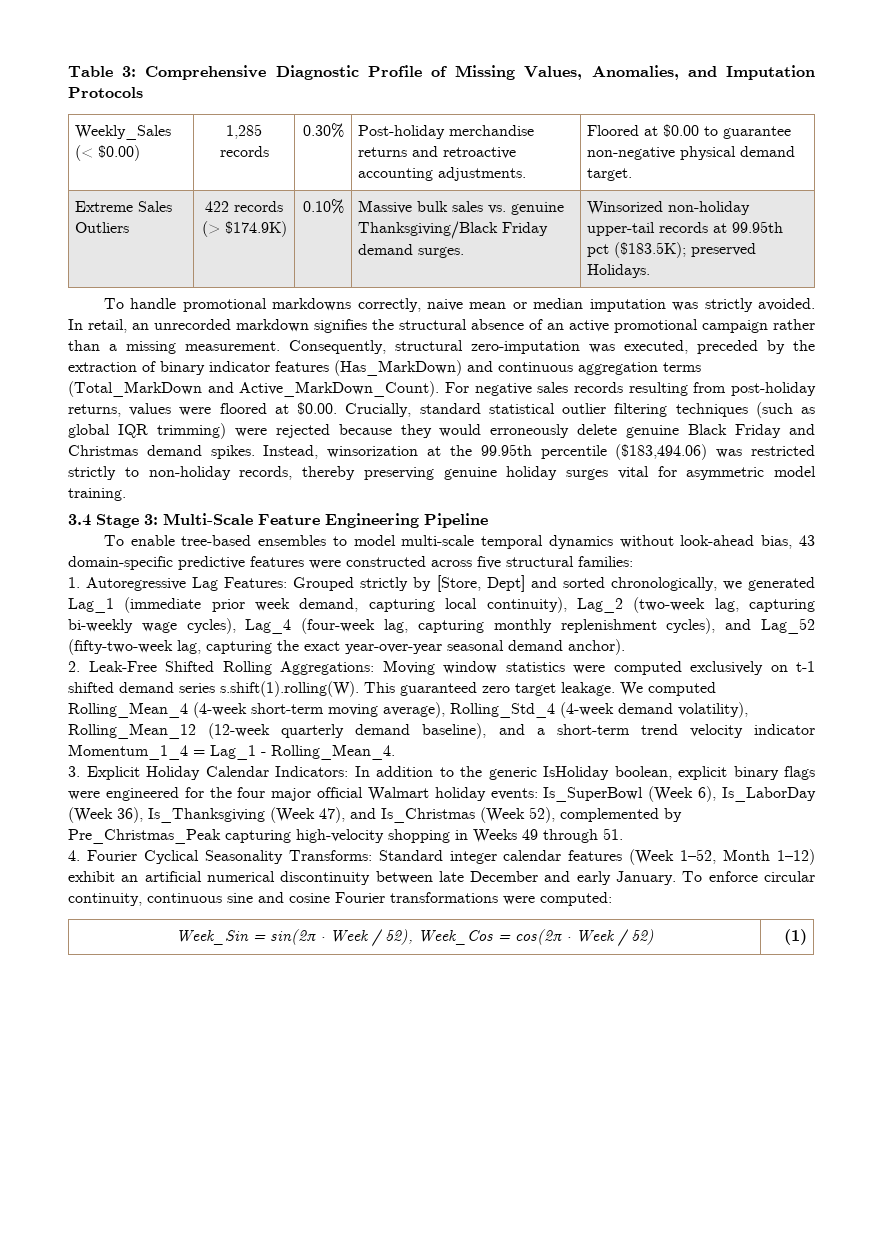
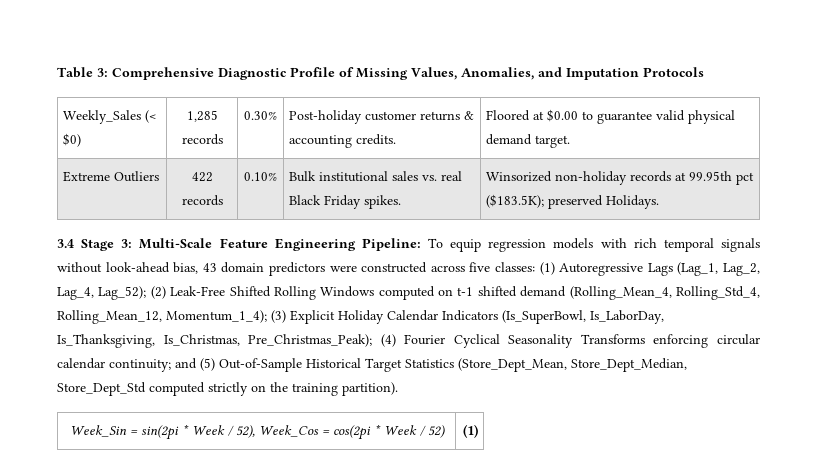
- Weekly_Sales (< $0.00) | 1,285 records | 0.30% | Post-holiday merchandise returns and retroactive accounting adjustments. | Floored at $0.00 to guarantee non-negative physical demand target.
+ Weekly_Sales (< $0) | 1,285 records | 0.30% | Post-holiday customer returns & accounting credits. | Floored at $0.00 to guarantee valid physical demand target.
- Extreme Sales Outliers | 422 records (> $174.9K) | 0.10% | Massive bulk sales vs. genuine Thanksgiving/Black Friday demand surges. | Winsorized non-holiday upper-tail records at 99.95th pct ($183.5K); preserved Holidays.
+ Extreme Outliers | 422 records | 0.10% | Bulk institutional sales vs. real Black Friday spikes. | Winsorized non-holiday records at 99.95th pct ($183.5K); preserved Holidays.
- To handle promotional markdowns correctly, naive mean or median imputation was strictly avoided. In retail, an unrecorded markdown signifies the structural absence of an active promotional campaign rather than a missing measurement. Consequently, structural zero-imputation was executed, preceded by the extraction of binary indicator features (Has_MarkDown) and continuous aggregation terms (Total_MarkDown and Active_MarkDown_Count). For negative sales records resulting from post-holiday returns, values were floored at $0.00. Crucially, standard statistical outlier filtering techniques (such as global IQR trimming) were rejected because they would erroneously delete genuine Black Friday and Christmas demand spikes. Instead, winsorization at the 99.95th percentile ($183,494.06) was restricted strictly to non-holiday records, thereby preserving genuine holiday surges vital for asymmetric model training.
- 3.4 Stage 3: Multi-Scale Feature Engineering Pipeline
- To enable tree-based ensembles to model multi-scale temporal dynamics without look-ahead bias, 43 domain-specific predictive features were constructed across five structural families:
- 1. Autoregressive Lag Features: Grouped strictly by [Store, Dept] and sorted chronologically, we generated Lag_1 (immediate prior week demand, capturing local continuity), Lag_2 (two-week lag, capturing bi-weekly wage cycles), Lag_4 (four-week lag, capturing monthly replenishment cycles), and Lag_52 (fifty-two-week lag, capturing the exact year-over-year seasonal demand anchor).
- 2. Leak-Free Shifted Rolling Aggregations: Moving window statistics were computed exclusively on t-1 shifted demand series s.shift(1).rolling(W). This guaranteed zero target leakage. We computed Rolling_Mean_4 (4-week short-term moving average), Rolling_Std_4 (4-week demand volatility), Rolling_Mean_12 (12-week quarterly demand baseline), and a short-term trend velocity indicator Momentum_1_4 = Lag_1 - Rolling_Mean_4.
- 3. Explicit Holiday Calendar Indicators: In addition to the generic IsHoliday boolean, explicit binary flags were engineered for the four major official Walmart holiday events: Is_SuperBowl (Week 6), Is_LaborDay (Week 36), Is_Thanksgiving (Week 47), and Is_Christmas (Week 52), complemented by Pre_Christmas_Peak capturing high-velocity shopping in Weeks 49 through 51.
- 4. Fourier Cyclical Seasonality Transforms: Standard integer calendar features (Week 1–52, Month 1–12) exhibit an artificial numerical discontinuity between late December and early January. To enforce circular continuity, continuous sine and cosine Fourier transformations were computed:
+ 3.4 Stage 3: Multi-Scale Feature Engineering Pipeline: To equip regression models with rich temporal signals without look-ahead bias, 43 domain predictors were constructed across five classes: (1) Autoregressive Lags (Lag_1, Lag_2, Lag_4, Lag_52); (2) Leak-Free Shifted Rolling Windows computed on t-1 shifted demand (Rolling_Mean_4, Rolling_Std_4, Rolling_Mean_12, Momentum_1_4); (3) Explicit Holiday Calendar Indicators (Is_SuperBowl, Is_LaborDay, Is_Thanksgiving, Is_Christmas, Pre_Christmas_Peak); (4) Fourier Cyclical Seasonality Transforms enforcing circular calendar continuity; and (5) Out-of-Sample Historical Target Statistics (Store_Dept_Mean, Store_Dept_Median, Store_Dept_Std computed strictly on the training partition).
- Week_Sin = sin(2π · Week / 52), Week_Cos = cos(2π · Week / 52) | (1)
+ Week_Sin = sin(2pi * Week / 52), Week_Cos = cos(2pi * Week / 52) | (1)

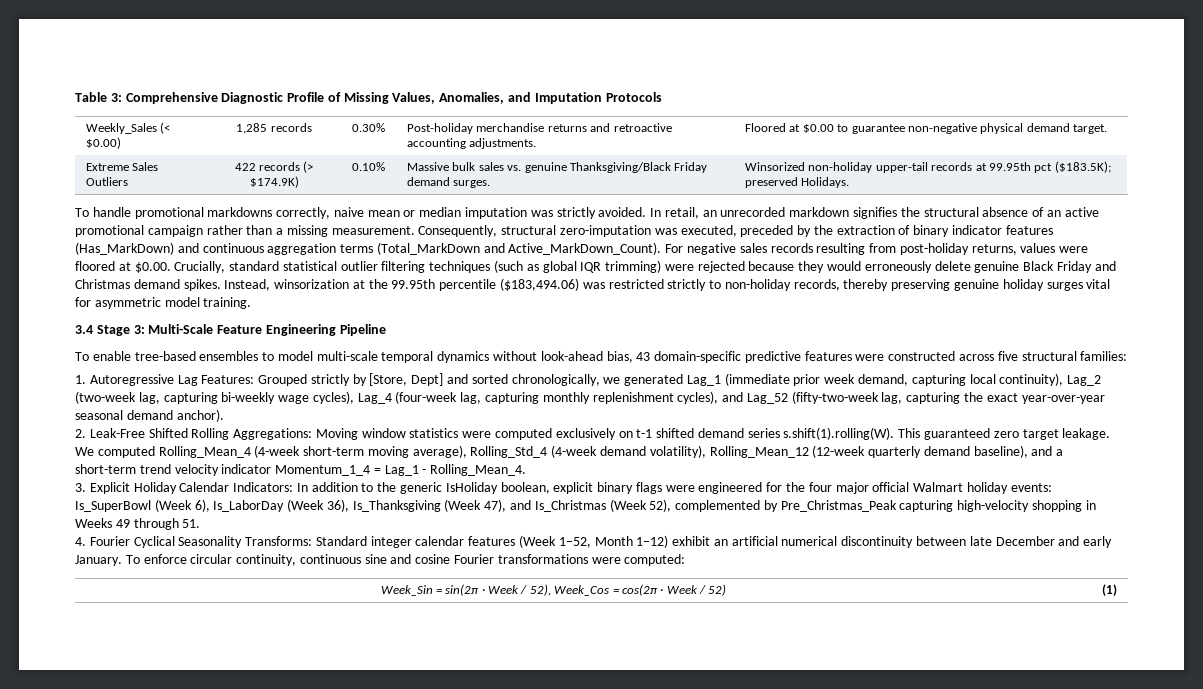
- Weekly_Sales (< $0) | 1,285 records | 0.30% | Post-holiday customer returns & accounting credits. | Floored at $0.00 to guarantee valid physical demand target.
+ Weekly_Sales (< $0.00) | 1,285 records | 0.30% | Post-holiday merchandise returns and retroactive accounting adjustments. | Floored at $0.00 to guarantee non-negative physical demand target.
- Extreme Outliers | 422 records | 0.10% | Bulk institutional sales vs. real Black Friday spikes. | Winsorized non-holiday records at 99.95th pct ($183.5K); preserved Holidays.
+ Extreme Sales Outliers | 422 records (> $174.9K) | 0.10% | Massive bulk sales vs. genuine Thanksgiving/Black Friday demand surges. | Winsorized non-holiday upper-tail records at 99.95th pct ($183.5K); preserved Holidays.
+ To handle promotional markdowns correctly, naive mean or median imputation was strictly avoided. In retail, an unrecorded markdown signifies the structural absence of an active promotional campaign rather than a missing measurement. Consequently, structural zero-imputation was executed, preceded by the extraction of binary indicator features (Has_MarkDown) and continuous aggregation terms (Total_MarkDown and Active_MarkDown_Count). For negative sales records resulting from post-holiday returns, values were floored at $0.00. Crucially, standard statistical outlier filtering techniques (such as global IQR trimming) were rejected because they would erroneously delete genuine Black Friday and Christmas demand spikes. Instead, winsorization at the 99.95th percentile ($183,494.06) was restricted strictly to non-holiday records, thereby preserving genuine holiday surges vital for asymmetric model training.
- 3.4 Stage 3: Multi-Scale Feature Engineering Pipeline: To equip regression models with rich temporal signals without look-ahead bias, 43 domain predictors were constructed across five classes: (1) Autoregressive Lags (Lag_1, Lag_2, Lag_4, Lag_52); (2) Leak-Free Shifted Rolling Windows computed on t-1 shifted demand (Rolling_Mean_4, Rolling_Std_4, Rolling_Mean_12, Momentum_1_4); (3) Explicit Holiday Calendar Indicators (Is_SuperBowl, Is_LaborDay, Is_Thanksgiving, Is_Christmas, Pre_Christmas_Peak); (4) Fourier Cyclical Seasonality Transforms enforcing circular calendar continuity; and (5) Out-of-Sample Historical Target Statistics (Store_Dept_Mean, Store_Dept_Median, Store_Dept_Std computed strictly on the training partition).
+ 3.4 Stage 3: Multi-Scale Feature Engineering Pipeline
+ To enable tree-based ensembles to model multi-scale temporal dynamics without look-ahead bias, 43 domain-specific predictive features were constructed across five structural families:
+ 1. Autoregressive Lag Features: Grouped strictly by [Store, Dept] and sorted chronologically, we generated Lag_1 (immediate prior week demand, capturing local continuity), Lag_2 (two-week lag, capturing bi-weekly wage cycles), Lag_4 (four-week lag, capturing monthly replenishment cycles), and Lag_52 (fifty-two-week lag, capturing the exact year-over-year seasonal demand anchor).
+ 2. Leak-Free Shifted Rolling Aggregations: Moving window statistics were computed exclusively on t-1 shifted demand series s.shift(1).rolling(W). This guaranteed zero target leakage. We computed Rolling_Mean_4 (4-week short-term moving average), Rolling_Std_4 (4-week demand volatility), Rolling_Mean_12 (12-week quarterly demand baseline), and a short-term trend velocity indicator Momentum_1_4 = Lag_1 - Rolling_Mean_4.
+ 3. Explicit Holiday Calendar Indicators: In addition to the generic IsHoliday boolean, explicit binary flags were engineered for the four major official Walmart holiday events: Is_SuperBowl (Week 6), Is_LaborDay (Week 36), Is_Thanksgiving (Week 47), and Is_Christmas (Week 52), complemented by Pre_Christmas_Peak capturing high-velocity shopping in Weeks 49 through 51.
+ 4. Fourier Cyclical Seasonality Transforms: Standard integer calendar features (Week 1–52, Month 1–12) exhibit an artificial numerical discontinuity between late December and early January. To enforce circular continuity, continuous sine and cosine Fourier transformations were computed:
- Week_Sin = sin(2pi * Week / 52), Week_Cos = cos(2pi * Week / 52) | (1)
+ Week_Sin = sin(2π · Week / 52), Week_Cos = cos(2π · Week / 52) | (1)

